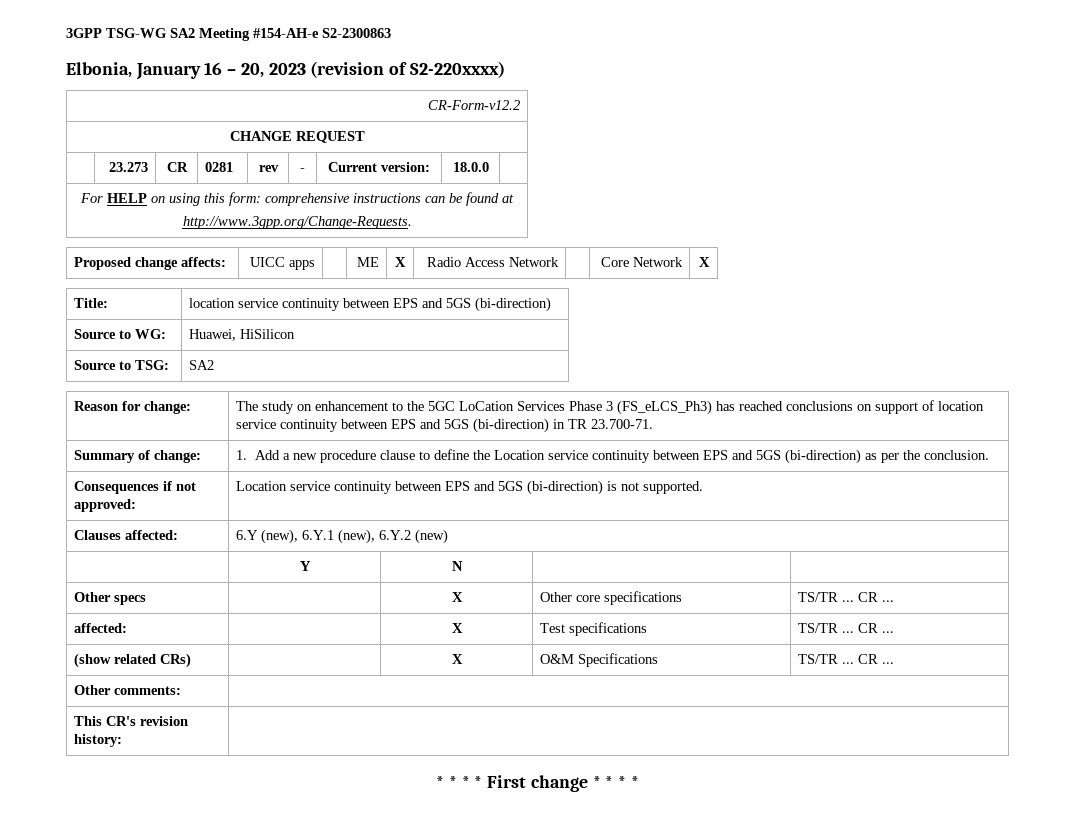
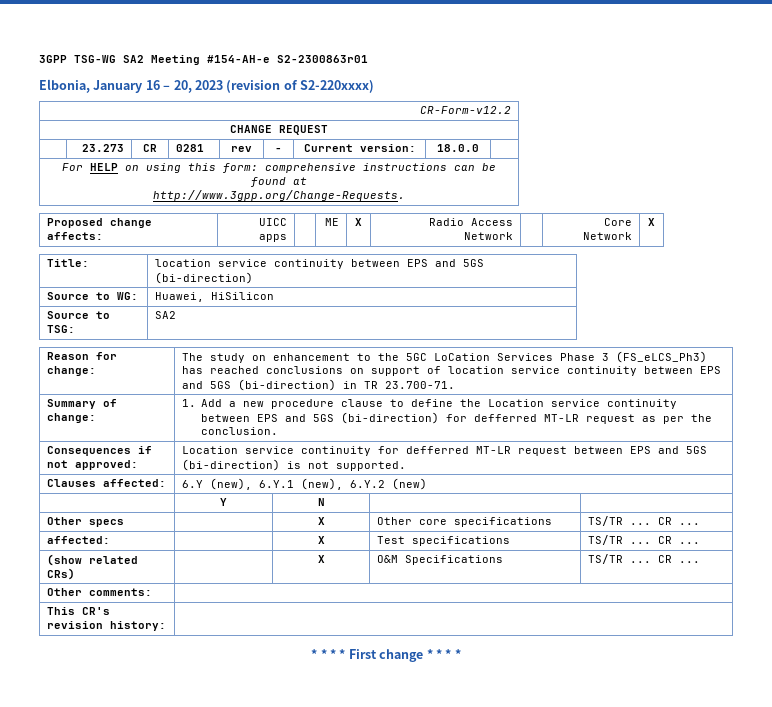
- 3GPP TSG-WG SA2 Meeting #154-AH-e S2-2300863
+ 3GPP TSG-WG SA2 Meeting #154-AH-e S2-2300863r01
- Summary of change: | 1. Add a new procedure clause to define the Location service continuity between EPS and 5GS (bi-direction) as per the conclusion.
+ Summary of change: | 1. Add a new procedure clause to define the Location service continuity between EPS and 5GS (bi-direction) for defferred MT-LR request as per the conclusion.
- Consequences if not approved: | Location service continuity between EPS and 5GS (bi-direction) is not supported.
+ Consequences if not approved: | Location service continuity for defferred MT-LR request between EPS and 5GS (bi-direction) is not supported.

